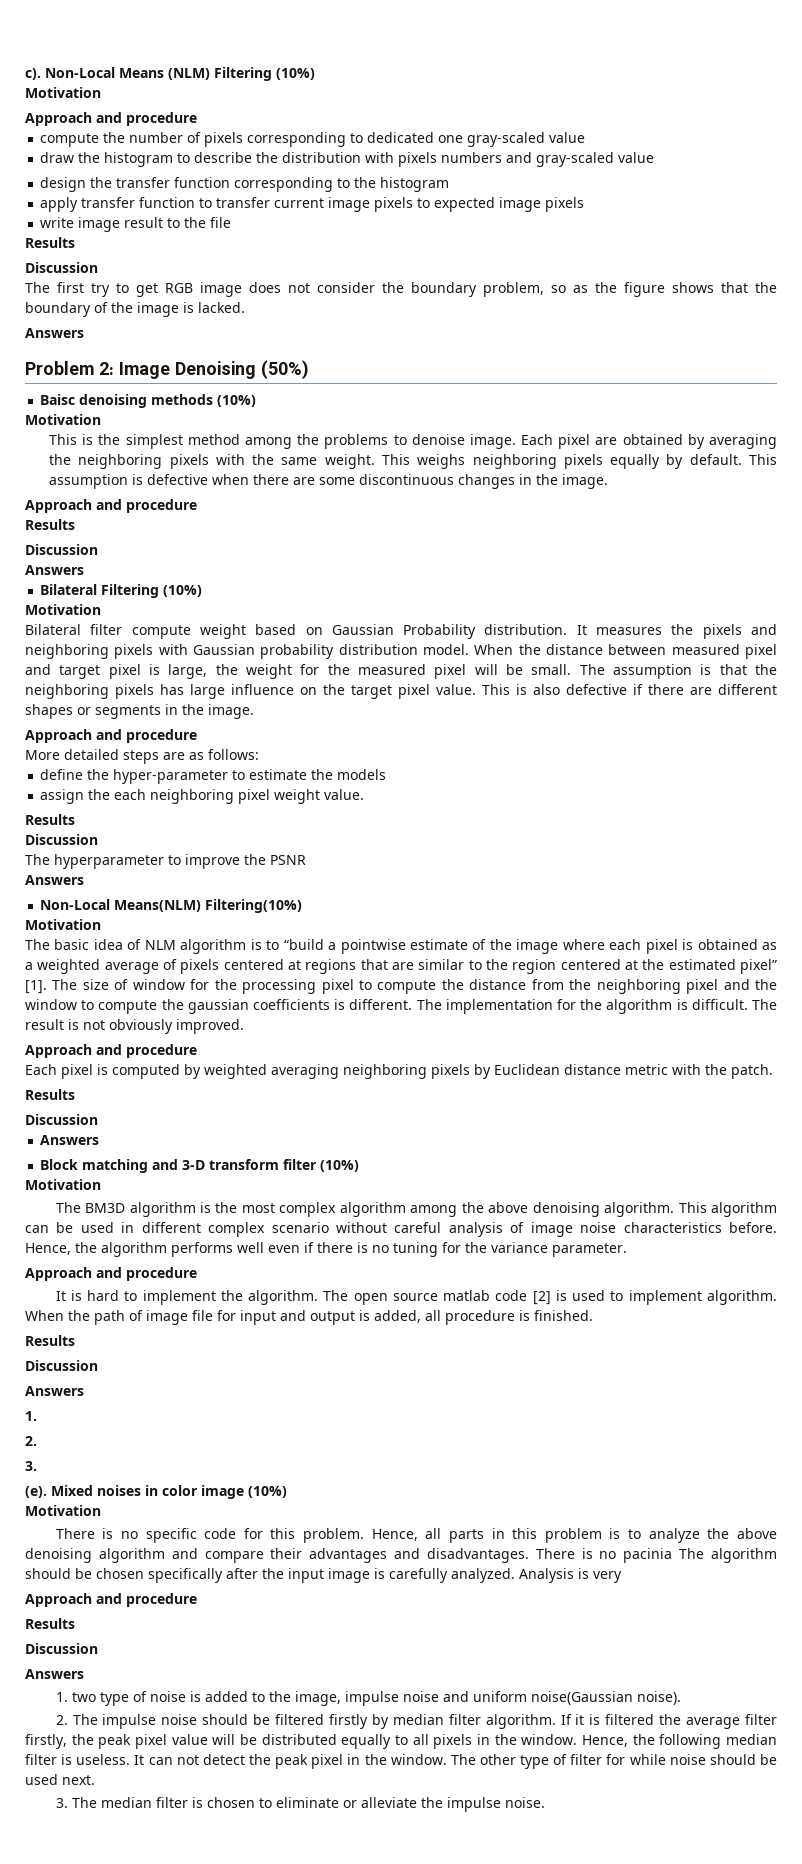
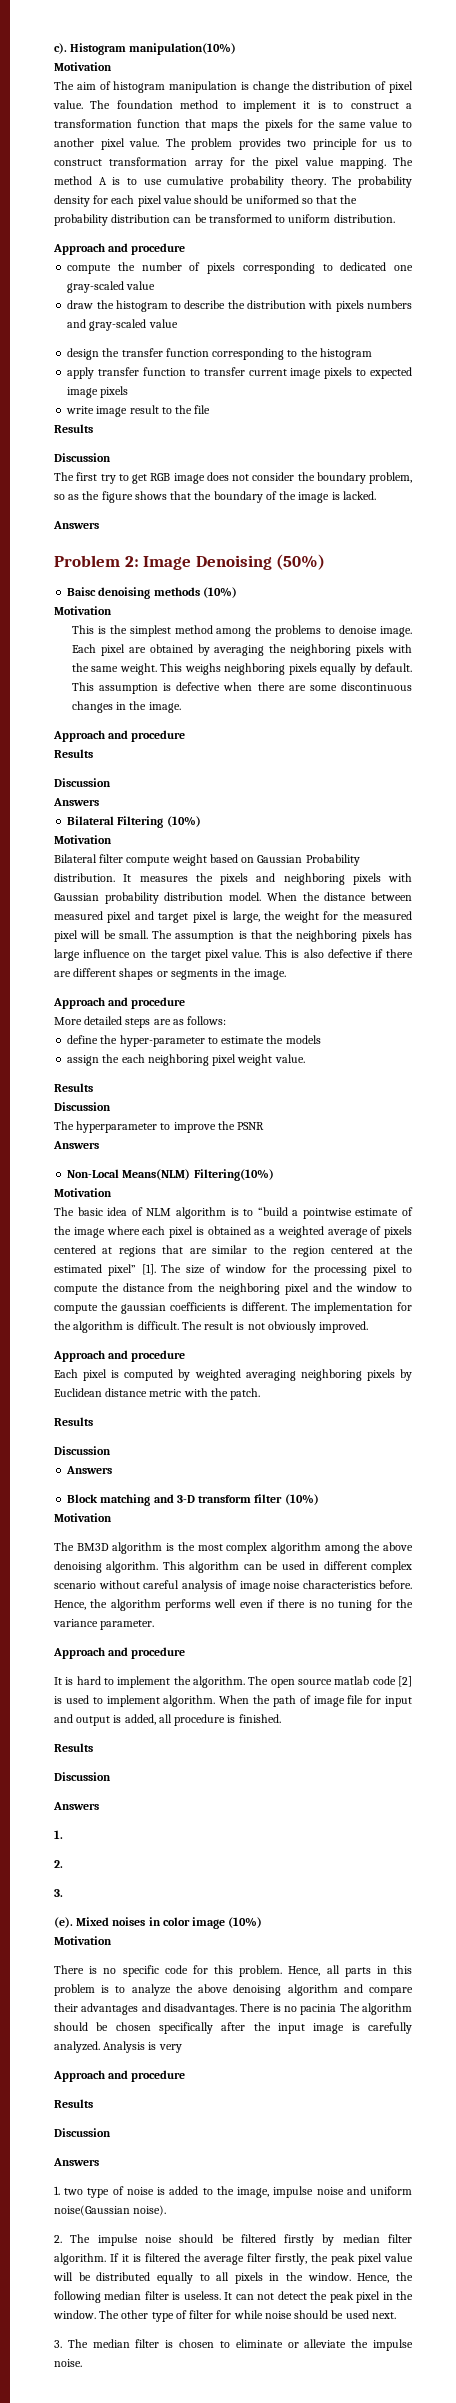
- Non-Local Means (NLM) Filtering (10%)
+ Histogram manipulation(10%)
  Motivation
+ The aim of histogram manipulation is change the distribution of pixel value. The foundation method to implement it is to construct a transformation function that maps the pixels for the same value to another pixel value. The problem provides two principle for us to construct transformation array for the pixel value mapping. The method A is to use cumulative probability theory. The probability density for each pixel value should be uniformed so that the probability distribution can be transformed to uniform distribution.

